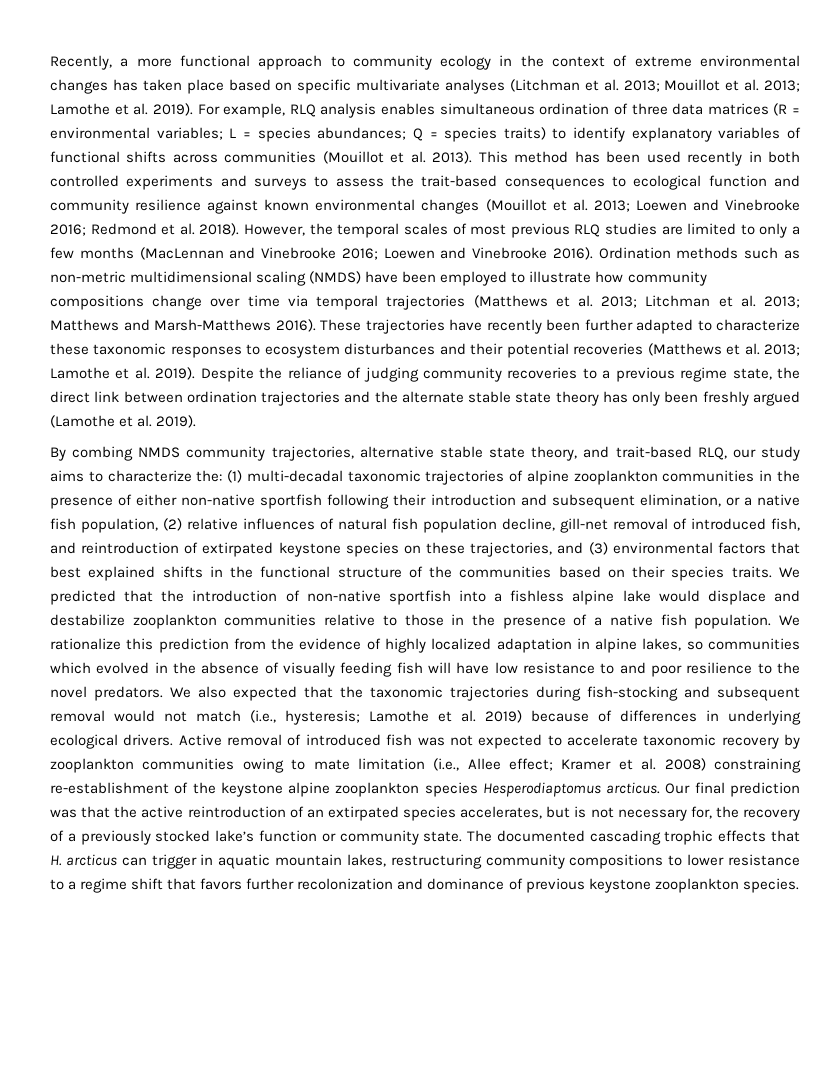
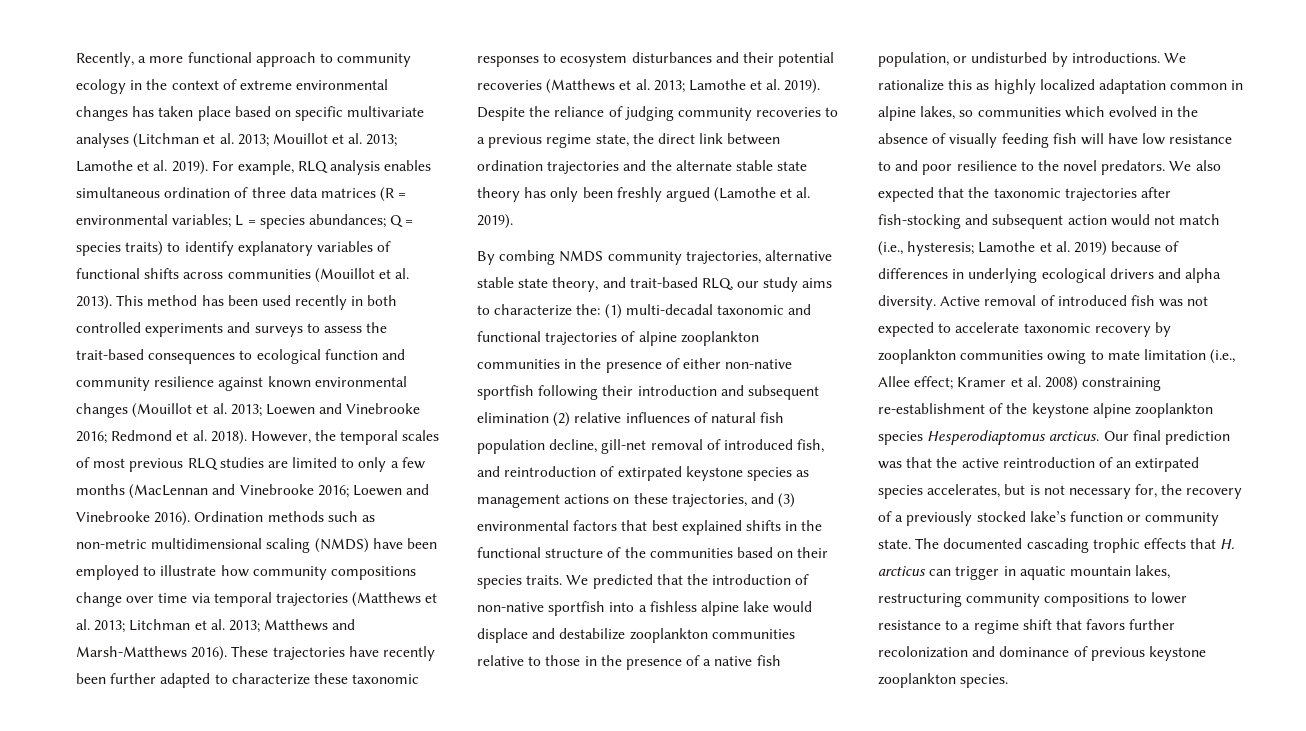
- (1) multi-decadal taxonomic trajectories of alpine zooplankton communities in the presence of either non-native sportfish following their introduction and subsequent elimination, or a native fish population, (2) relative influences of natural fish population decline, gill-net removal of introduced fish, and reintroduction of extirpated keystone species on these trajectories, and (3) environmental factors that best explained shifts in the functional structure of the communities based on their species traits.
+ (1) multi-decadal taxonomic and functional trajectories of alpine zooplankton communities in the presence of either non-native sportfish following their introduction and subsequent elimination (2) relative influences of natural fish population decline, gill-net removal of introduced fish, and reintroduction of extirpated keystone species as management actions on these trajectories, and (3) environmental factors that best explained shifts in the functional structure of the communities based on their species traits.
- We predicted that the introduction of non-native sportfish into a fishless alpine lake would displace and destabilize zooplankton communities relative to those in the presence of a native fish population. We rationalize this prediction from the evidence of highly localized adaptation in alpine lakes, so communities which evolved in the absence of visually feeding fish will have low resistance to and poor resilience to the novel predators.
+ We predicted that the introduction of non-native sportfish into a fishless alpine lake would displace and destabilize zooplankton communities relative to those in the presence of a native fish population, or undisturbed by introductions. We rationalize this as highly localized adaptation common in alpine lakes, so communities which evolved in the absence of visually feeding fish will have low resistance to and poor resilience to the novel predators.
- We also expected that the taxonomic trajectories during fish-stocking and subsequent removal would not match (i.e., hysteresis; Lamothe et al. 2019) because of differences in underlying ecological drivers.
+ We also expected that the taxonomic trajectories after fish-stocking and subsequent action would not match (i.e., hysteresis; Lamothe et al. 2019) because of differences in underlying ecological drivers and alpha diversity.

